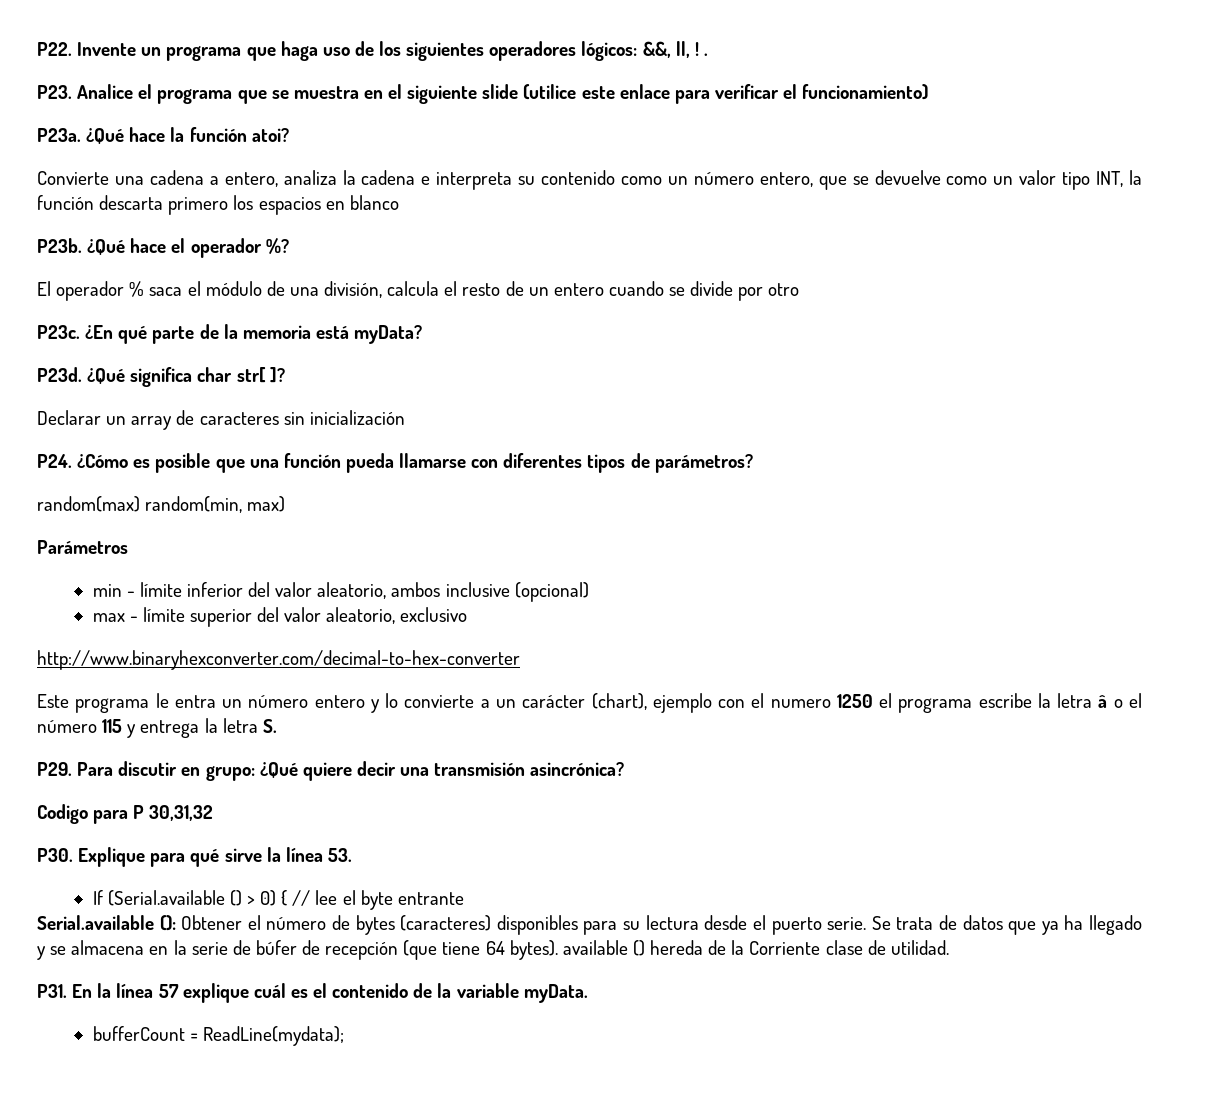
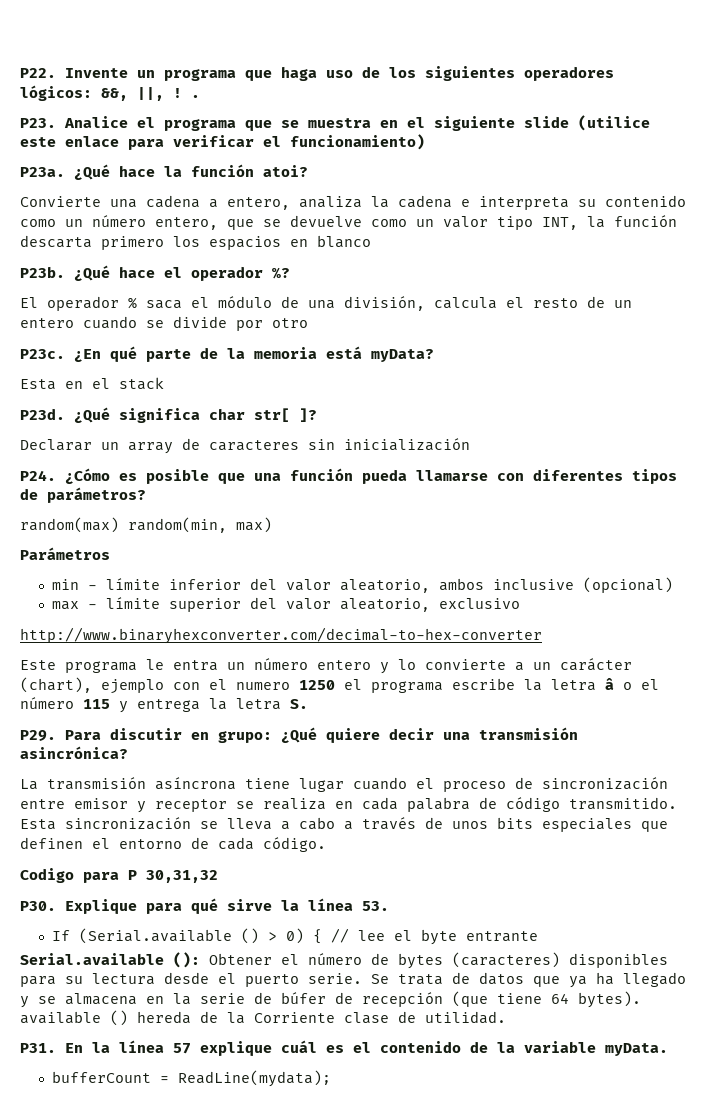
+ Esta en el stack
+ La transmisión asíncrona tiene lugar cuando el proceso de sincronización entre emisor y receptor se realiza en cada palabra de código transmitido. Esta sincronización se lleva a cabo a través de unos bits especiales que definen el entorno de cada código.

